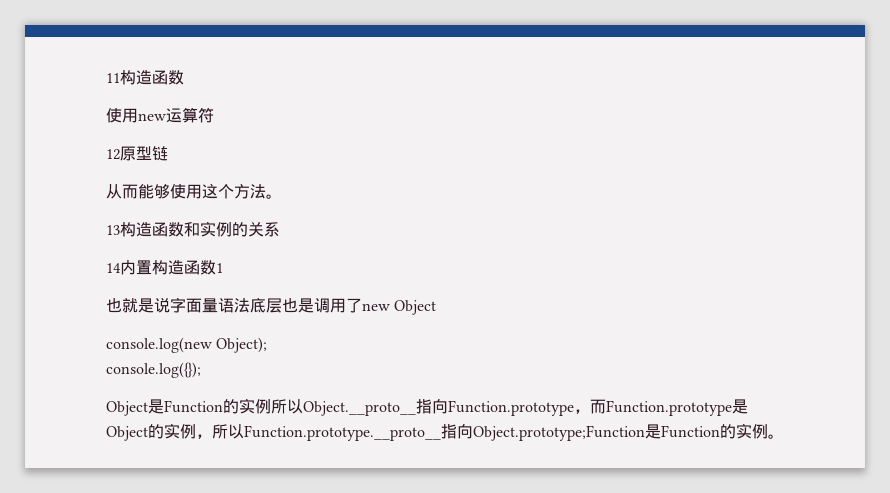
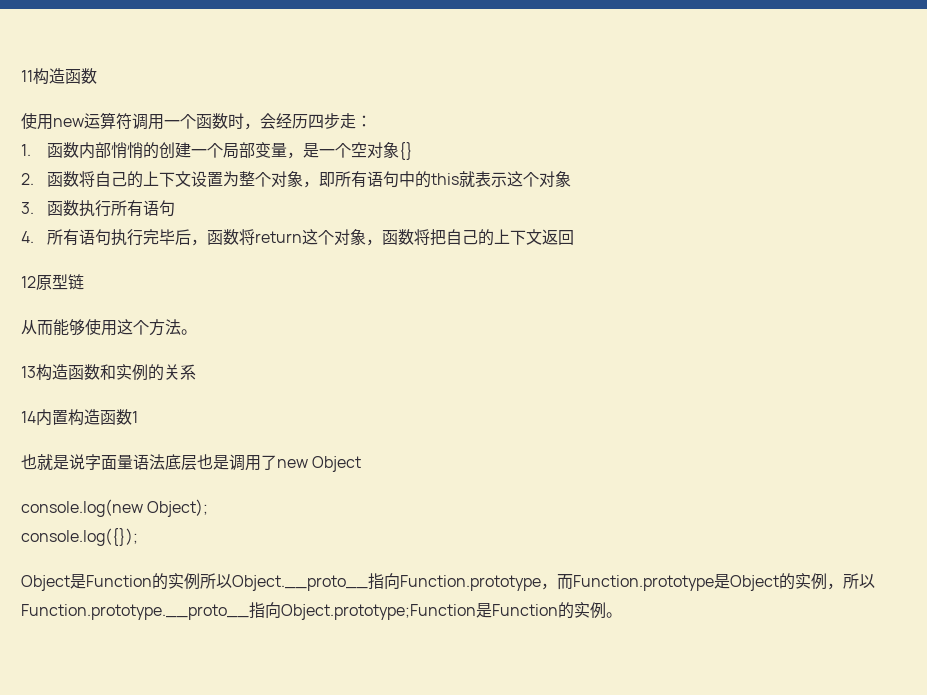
- 使用new运算符
+ 使用new运算符调用一个函数时，会经历四步走：
+ 1.函数内部悄悄的创建一个局部变量，是一个空对象{}
+ 2.函数将自己的上下文设置为整个对象，即所有语句中的this就表示这个对象
+ 3.函数执行所有语句
+ 4.所有语句执行完毕后，函数将return这个对象，函数将把自己的上下文返回

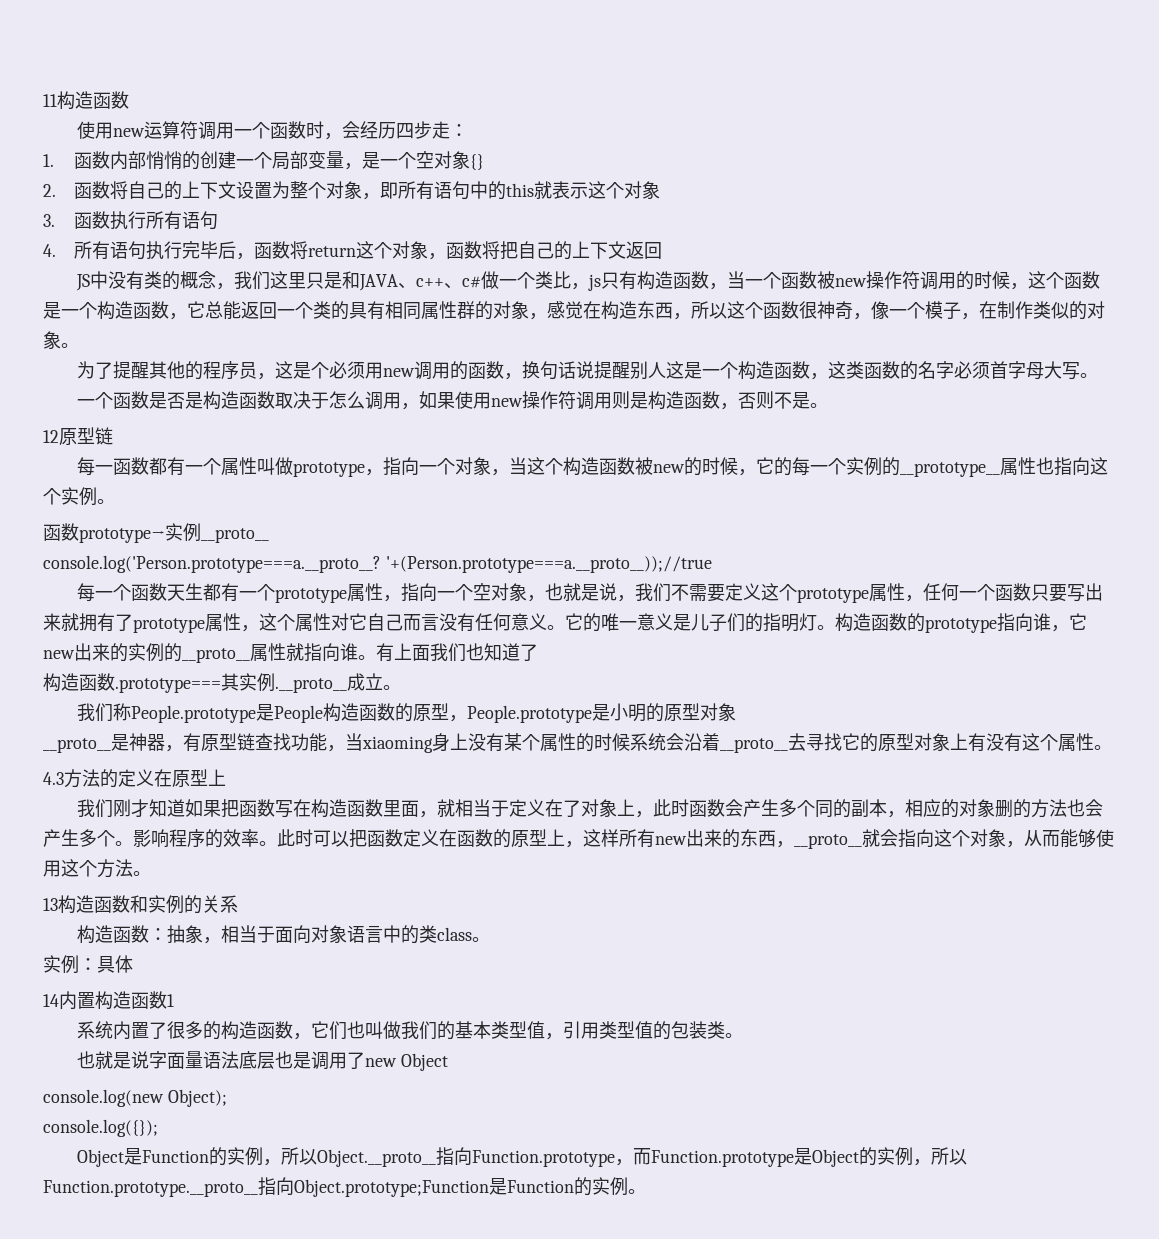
+ JS中没有类的概念，我们这里只是和JAVA、c++、c#做一个类比，js只有构造函数，当一个函数被new操作符调用的时候，这个函数是一个构造函数，它总能返回一个类的具有相同属性群的对象，感觉在构造东西，所以这个函数很神奇，像一个模子，在制作类似的对象。
+ 为了提醒其他的程序员，这是个必须用new调用的函数，换句话说提醒别人这是一个构造函数，这类函数的名字必须首字母大写。
+ 一个函数是否是构造函数取决于怎么调用，如果使用new操作符调用则是构造函数，否则不是。
  12原型链
- 从而能够使用这个方法。
+ 每一函数都有一个属性叫做prototype，指向一个对象，当这个构造函数被new的时候，它的每一个实例的__prototype__属性也指向这个实例。
+ 函数prototype→实例__proto__
+ console.log('Person.prototype===a.__proto__? '+(Person.prototype===a.__proto__));//true
+ 每一个函数天生都有一个prototype属性，指向一个空对象，也就是说，我们不需要定义这个prototype属性，任何一个函数只要写出来就拥有了prototype属性，这个属性对它自己而言没有任何意义。它的唯一意义是儿子们的指明灯。构造函数的prototype指向谁，它new出来的实例的__proto__属性就指向谁。有上面我们也知道了
+ 构造函数.prototype===其实例.__proto__成立。
+ 我们称People.prototype是People构造函数的原型，People.prototype是小明的原型对象
+ __proto__是神器，有原型链查找功能，当xiaoming身上没有某个属性的时候系统会沿着__proto__去寻找它的原型对象上有没有这个属性。
+ 4.3方法的定义在原型上
+ 我们刚才知道如果把函数写在构造函数里面，就相当于定义在了对象上，此时函数会产生多个同的副本，相应的对象删的方法也会产生多个。影响程序的效率。此时可以把函数定义在函数的原型上，这样所有new出来的东西，__proto__就会指向这个对象，从而能够使用这个方法。
+ 构造函数：抽象，相当于面向对象语言中的类class。
+ 实例：具体
+ 系统内置了很多的构造函数，它们也叫做我们的基本类型值，引用类型值的包装类。
- Object是Function的实例所以Object.__proto__指向Function.prototype，而Function.prototype是Object的实例，所以Function.prototype.__proto__指向Object.prototype;Function是Function的实例。
+ Object是Function的实例，所以Object.__proto__指向Function.prototype，而Function.prototype是Object的实例，所以Function.prototype.__proto__指向Object.prototype;Function是Function的实例。

